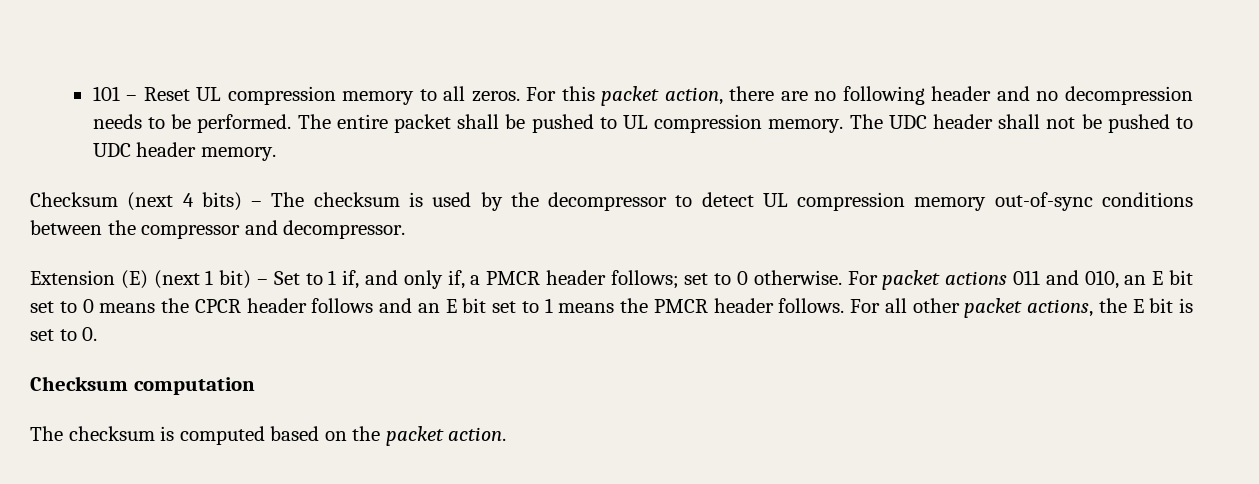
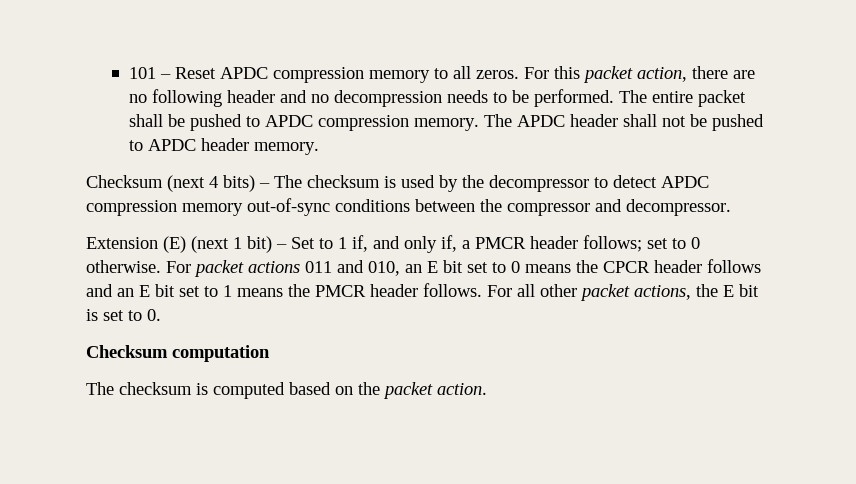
- 101 – Reset UL compression memory to all zeros.
+ 101 – Reset APDC compression memory to all zeros.
- The entire packet shall be pushed to UL compression memory.
+ The entire packet shall be pushed to APDC compression memory.
- The UDC header shall not be pushed to UDC header memory.
+ The APDC header shall not be pushed to APDC header memory.
- Checksum (next 4 bits) – The checksum is used by the decompressor to detect UL compression memory out-of-sync conditions between the compressor and decompressor.
+ Checksum (next 4 bits) – The checksum is used by the decompressor to detect APDC compression memory out-of-sync conditions between the compressor and decompressor.

